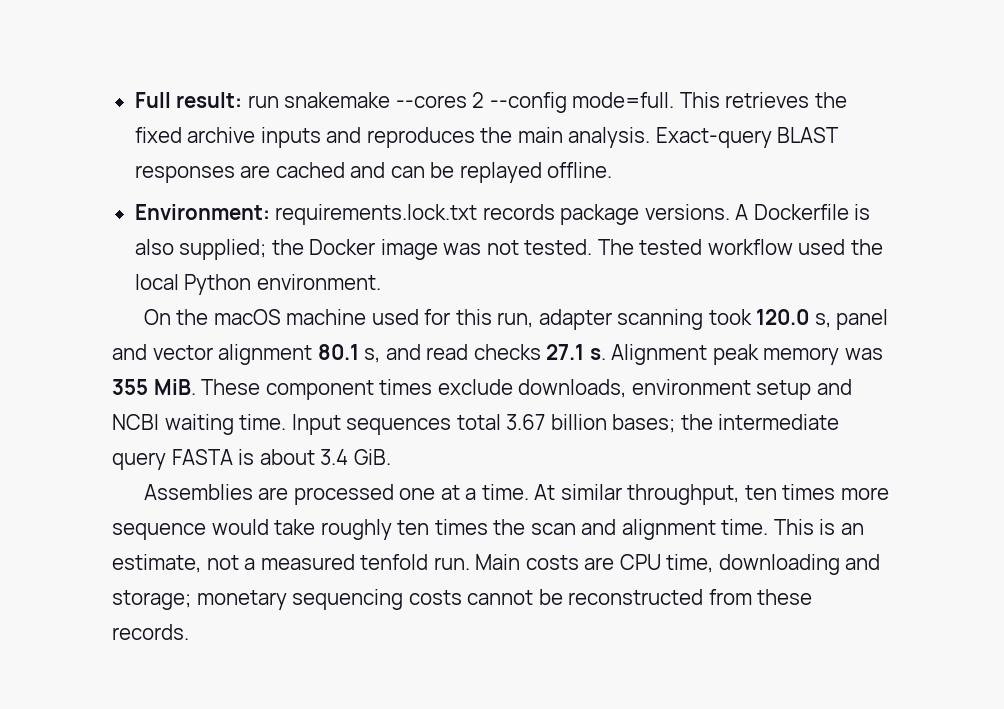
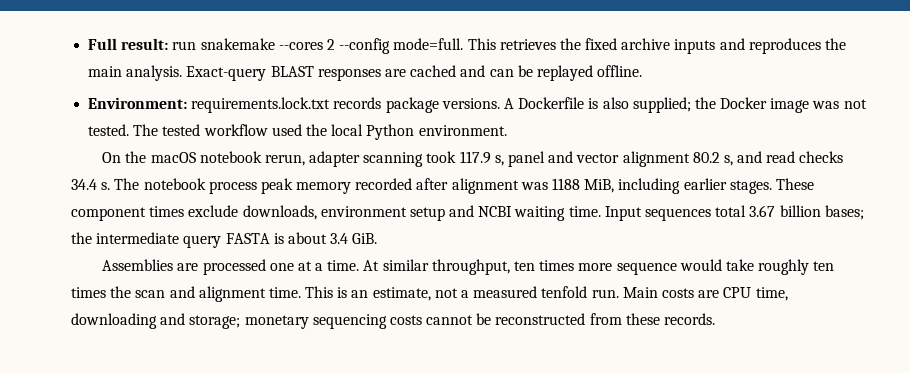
- On the macOS machine used for this run, adapter scanning took 120.0 s, panel and vector alignment 80.1 s, and read checks 27.1 s. Alignment peak memory was 355 MiB. These component times exclude downloads, environment setup and NCBI waiting time.
+ On the macOS notebook rerun, adapter scanning took 117.9 s, panel and vector alignment 80.2 s, and read checks 34.4 s. The notebook process peak memory recorded after alignment was 1188 MiB, including earlier stages. These component times exclude downloads, environment setup and NCBI waiting time.

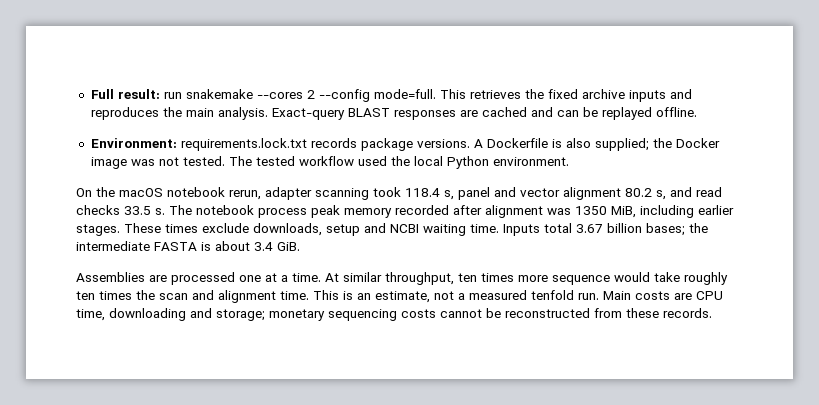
- On the macOS notebook rerun, adapter scanning took 117.9 s, panel and vector alignment 80.2 s, and read checks 34.4 s.
+ On the macOS notebook rerun, adapter scanning took 118.4 s, panel and vector alignment 80.2 s, and read checks 33.5 s.
- The notebook process peak memory recorded after alignment was 1188 MiB, including earlier stages.
+ The notebook process peak memory recorded after alignment was 1350 MiB, including earlier stages.
- These component times exclude downloads, environment setup and NCBI waiting time.
+ These times exclude downloads, setup and NCBI waiting time.
- Input sequences total 3.67 billion bases; the intermediate query FASTA is about 3.4 GiB.
+ Inputs total 3.67 billion bases; the intermediate FASTA is about 3.4 GiB.

